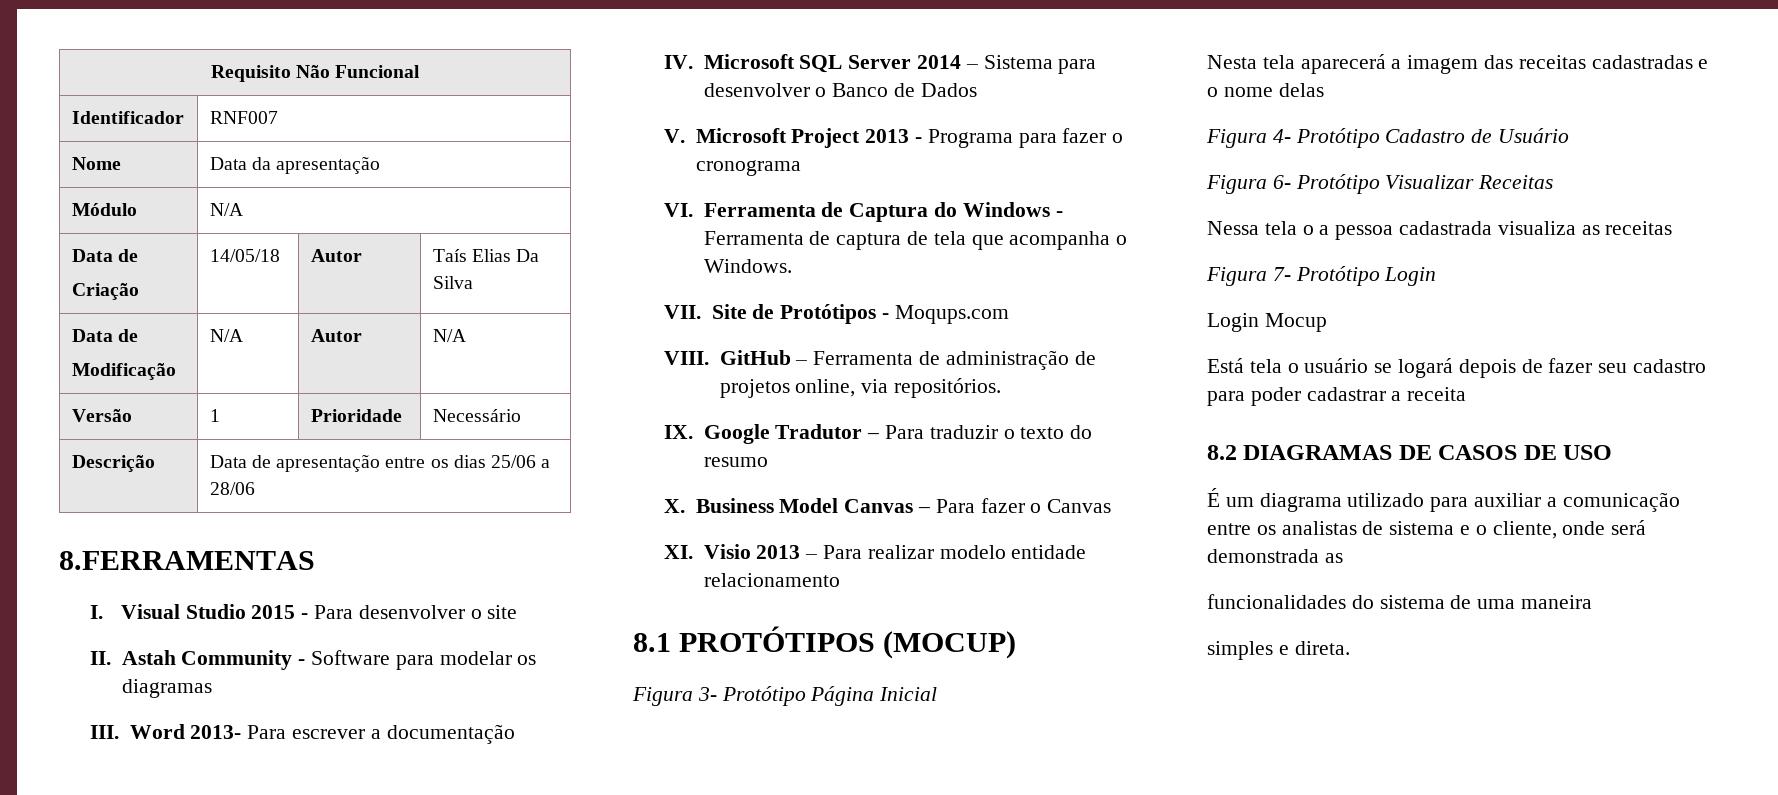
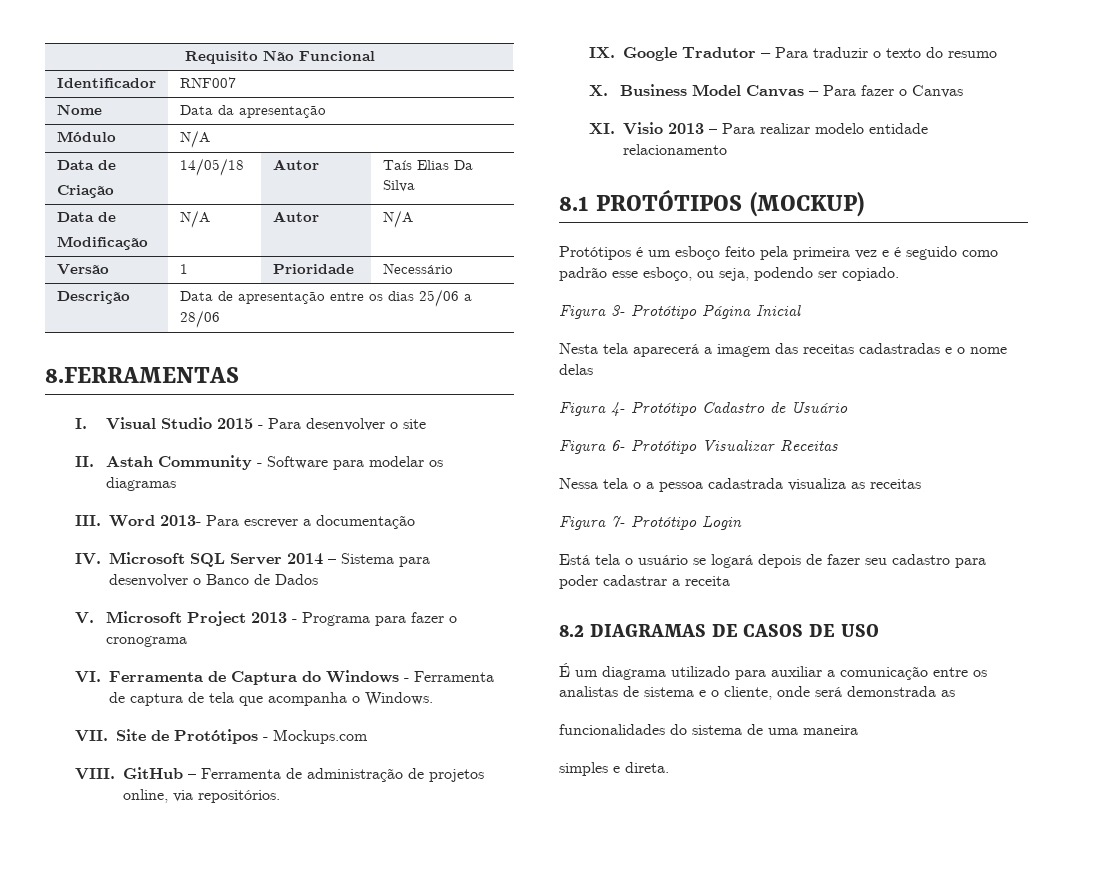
- VII. Site de Protótipos - Moqups.com
+ VII. Site de Protótipos - Mockups.com
- 8.1 PROTÓTIPOS (MOCUP)
+ 8.1 PROTÓTIPOS (MOCKUP)
+ Protótipos é um esboço feito pela primeira vez e é seguido como padrão esse esboço, ou seja, podendo ser copiado.
- Login Mocup

